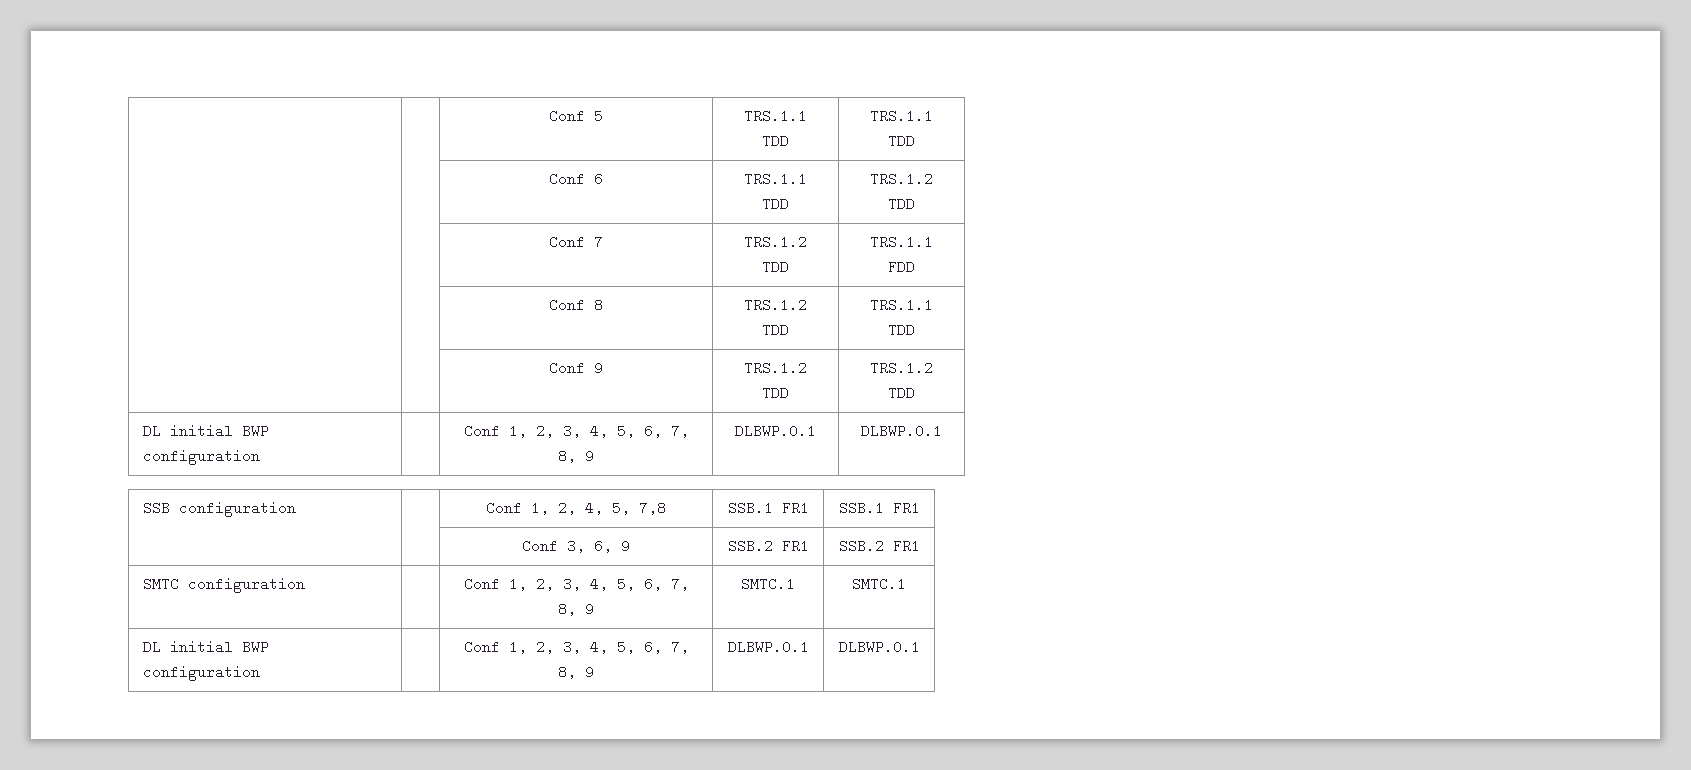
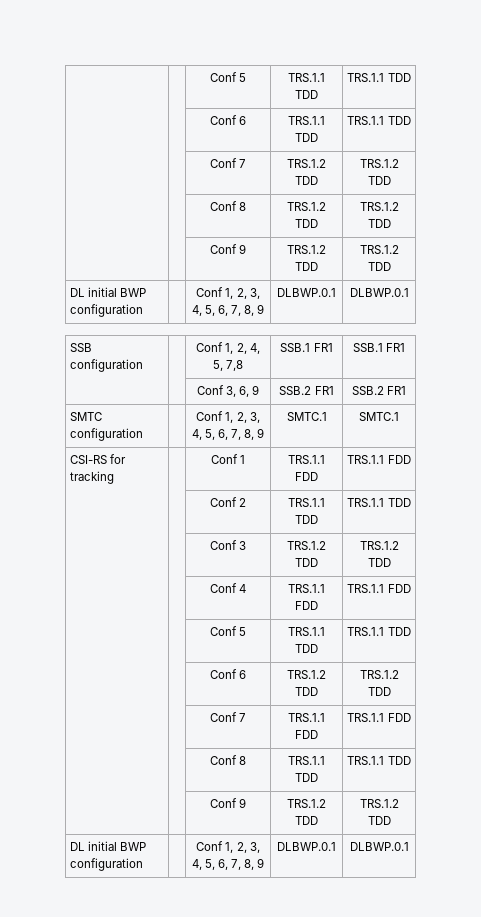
- | | Conf 6 | TRS.1.1 TDD | TRS.1.2 TDD
+ | | Conf 6 | TRS.1.1 TDD | TRS.1.1 TDD
- | | Conf 7 | TRS.1.2 TDD | TRS.1.1 FDD
+ | | Conf 7 | TRS.1.2 TDD | TRS.1.2 TDD
- | | Conf 8 | TRS.1.2 TDD | TRS.1.1 TDD
+ | | Conf 8 | TRS.1.2 TDD | TRS.1.2 TDD
+ CSI-RS for tracking | | Conf 1 | TRS.1.1 FDD | TRS.1.1 FDD
+ | | Conf 2 | TRS.1.1 TDD | TRS.1.1 TDD
+ | | Conf 3 | TRS.1.2 TDD | TRS.1.2 TDD
+ | | Conf 4 | TRS.1.1 FDD | TRS.1.1 FDD
+ | | Conf 5 | TRS.1.1 TDD | TRS.1.1 TDD
+ | | Conf 6 | TRS.1.2 TDD | TRS.1.2 TDD
+ | | Conf 7 | TRS.1.1 FDD | TRS.1.1 FDD
+ | | Conf 8 | TRS.1.1 TDD | TRS.1.1 TDD
+ | | Conf 9 | TRS.1.2 TDD | TRS.1.2 TDD

